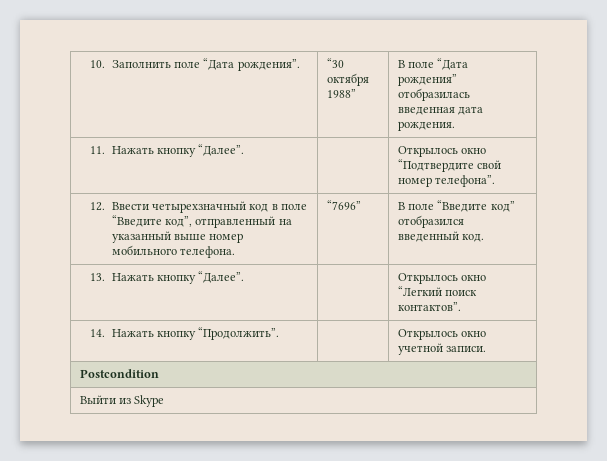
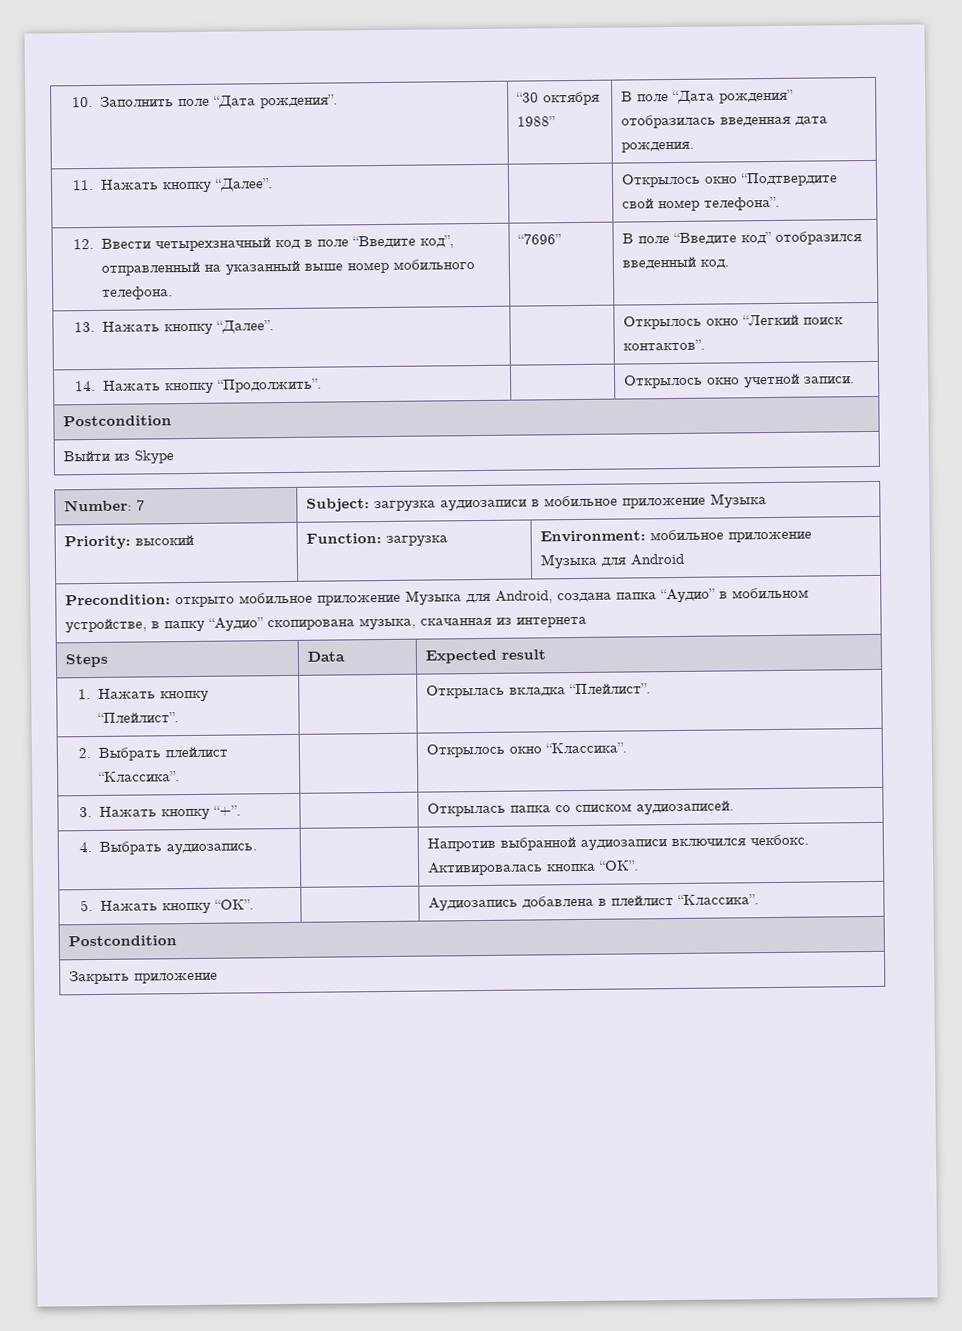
+ Number: 7 | Subject: загрузка аудиозаписи в мобильное приложение Музыка
+ Priority: высокий | Function: загрузка | Environment: мобильное приложение Музыка для Android
+ Precondition: открыто мобильное приложение Музыка для Android, создана папка “Аудио” в мобильном устройстве, в папку “Аудио” скопирована музыка, скачанная из интернета
+ Steps | Data | Expected result
+ 1. Нажать кнопку “Плейлист”. | | Открылась вкладка “Плейлист”.
+ 2. Выбрать плейлист “Классика”. | | Открылось окно “Классика”.
+ 3. Нажать кнопку “+”. | | Открылась папка со списком аудиозаписей.
+ 4. Выбрать аудиозапись. | | Напротив выбранной аудиозаписи включился чекбокс. Активировалась кнопка “ОК”.
+ 5. Нажать кнопку “ОК”. | | Аудиозапись добавлена в плейлист “Классика”.
+ Postcondition
+ Закрыть приложение

